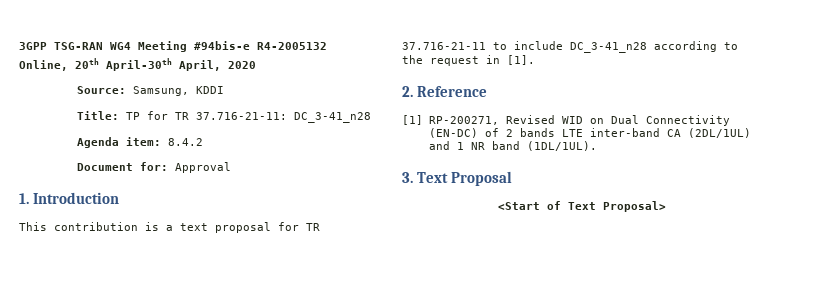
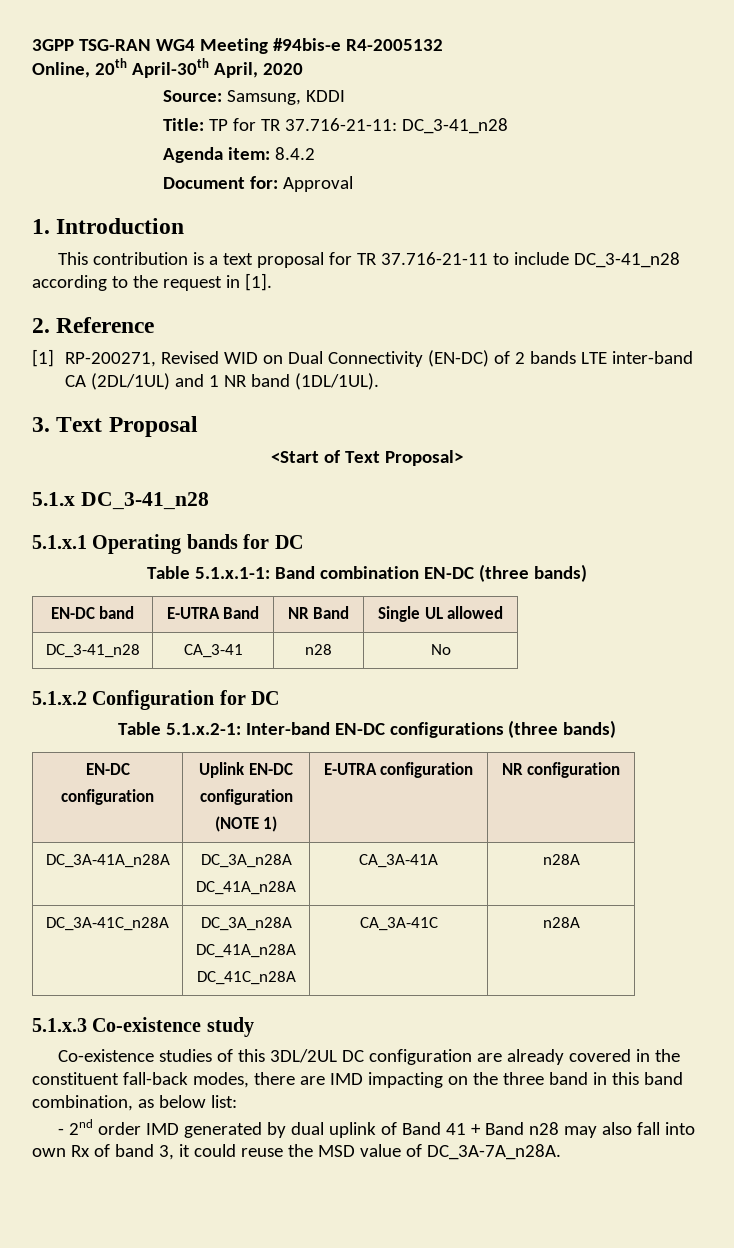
+ 5.1.x DC_3-41_n28
+ 5.1.x.1 Operating bands for DC
+ Table 5.1.x.1-1: Band combination EN-DC (three bands)
+ EN-DC band | E-UTRA Band | NR Band | Single UL allowed
+ DC_3-41_n28 | CA_3-41 | n28 | No
+ 5.1.x.2 Configuration for DC
+ Table 5.1.x.2-1: Inter-band EN-DC configurations (three bands)
+ EN-DC
+ configuration | Uplink EN-DC
+ configuration
+ (NOTE 1) | E-UTRA configuration | NR configuration
+ DC_3A-41A_n28A | DC_3A_n28A
+ DC_41A_n28A | CA_3A-41A | n28A
+ DC_3A-41C_n28A | DC_3A_n28A
+ DC_41A_n28A
+ DC_41C_n28A | CA_3A-41C | n28A
+ 5.1.x.3 Co-existence study
+ Co-existence studies of this 3DL/2UL DC configuration are already covered in the constituent fall-back modes, there are IMD impacting on the three band in this band combination, as below list:
+ - 2nd order IMD generated by dual uplink of Band 41 + Band n28 may also fall into own Rx of band 3, it could reuse the MSD value of DC_3A-7A_n28A.

